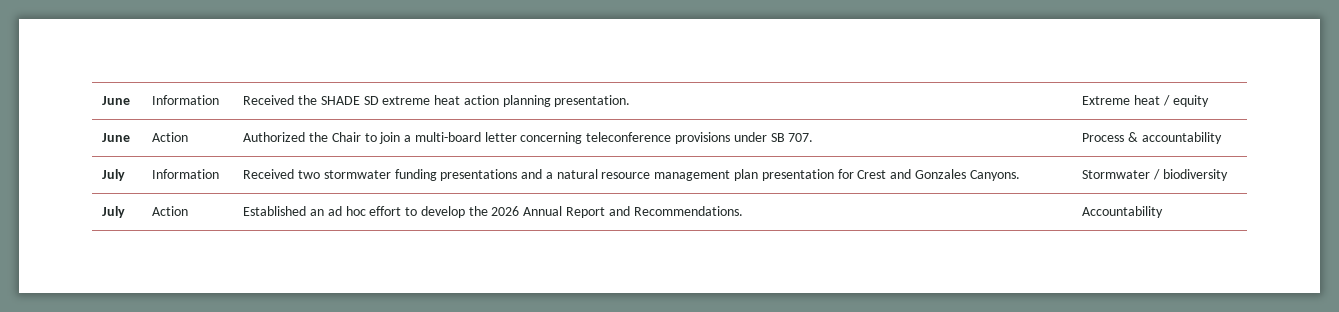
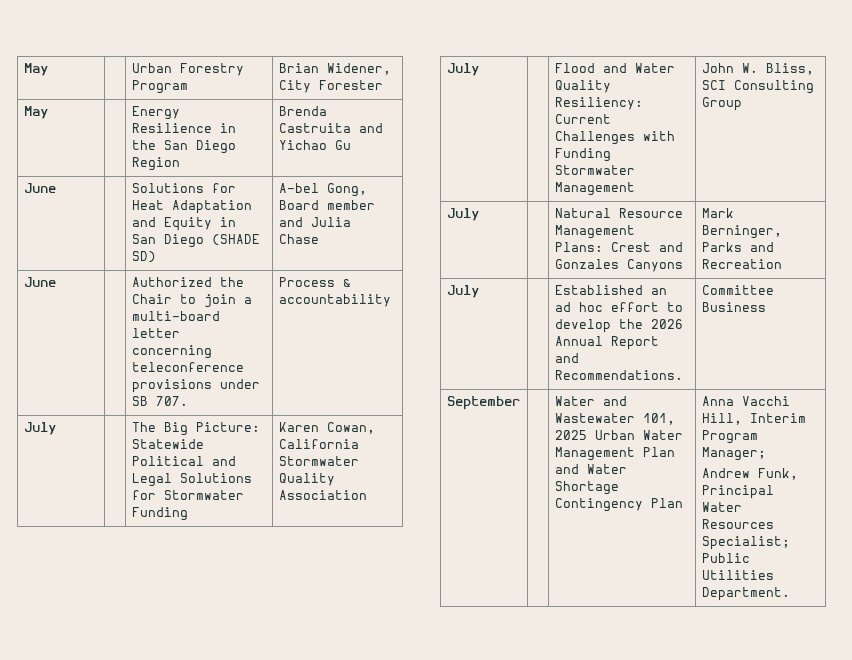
- June | Information | Received the SHADE SD extreme heat action planning presentation. | Extreme heat / equity
- June | Action | Authorized the Chair to join a multi-board letter concerning teleconference provisions under SB 707. | Process & accountability
+ May | | Urban Forestry Program | Brian Widener, City Forester
+ May | | Energy Resilience in the San Diego Region | Brenda Castruita and Yichao Gu
+ June | | Solutions for Heat Adaptation and Equity in San Diego (SHADE SD) | A-bel Gong, Board member and Julia Chase
+ June | | Authorized the Chair to join a multi-board letter concerning teleconference provisions under SB 707. | Process & accountability
- July | Information | Received two stormwater funding presentations and a natural resource management plan presentation for Crest and Gonzales Canyons. | Stormwater / biodiversity
- July | Action | Established an ad hoc effort to develop the 2026 Annual Report and Recommendations. | Accountability
+ July | | The Big Picture: Statewide Political and Legal Solutions for Stormwater Funding | Karen Cowan, California Stormwater Quality Association
+ July | | Flood and Water Quality Resiliency: Current Challenges with Funding Stormwater Management | John W. Bliss, SCI Consulting Group
+ July | | Natural Resource Management Plans: Crest and Gonzales Canyons | Mark Berninger, Parks and Recreation
+ July | | Established an ad hoc effort to develop the 2026 Annual Report and Recommendations. | Committee Business
+ September | | Water and Wastewater 101, 2025 Urban Water Management Plan and Water Shortage Contingency Plan | Anna Vacchi Hill, Interim Program Manager;
+ Andrew Funk, Principal Water Resources Specialist; Public Utilities Department.

